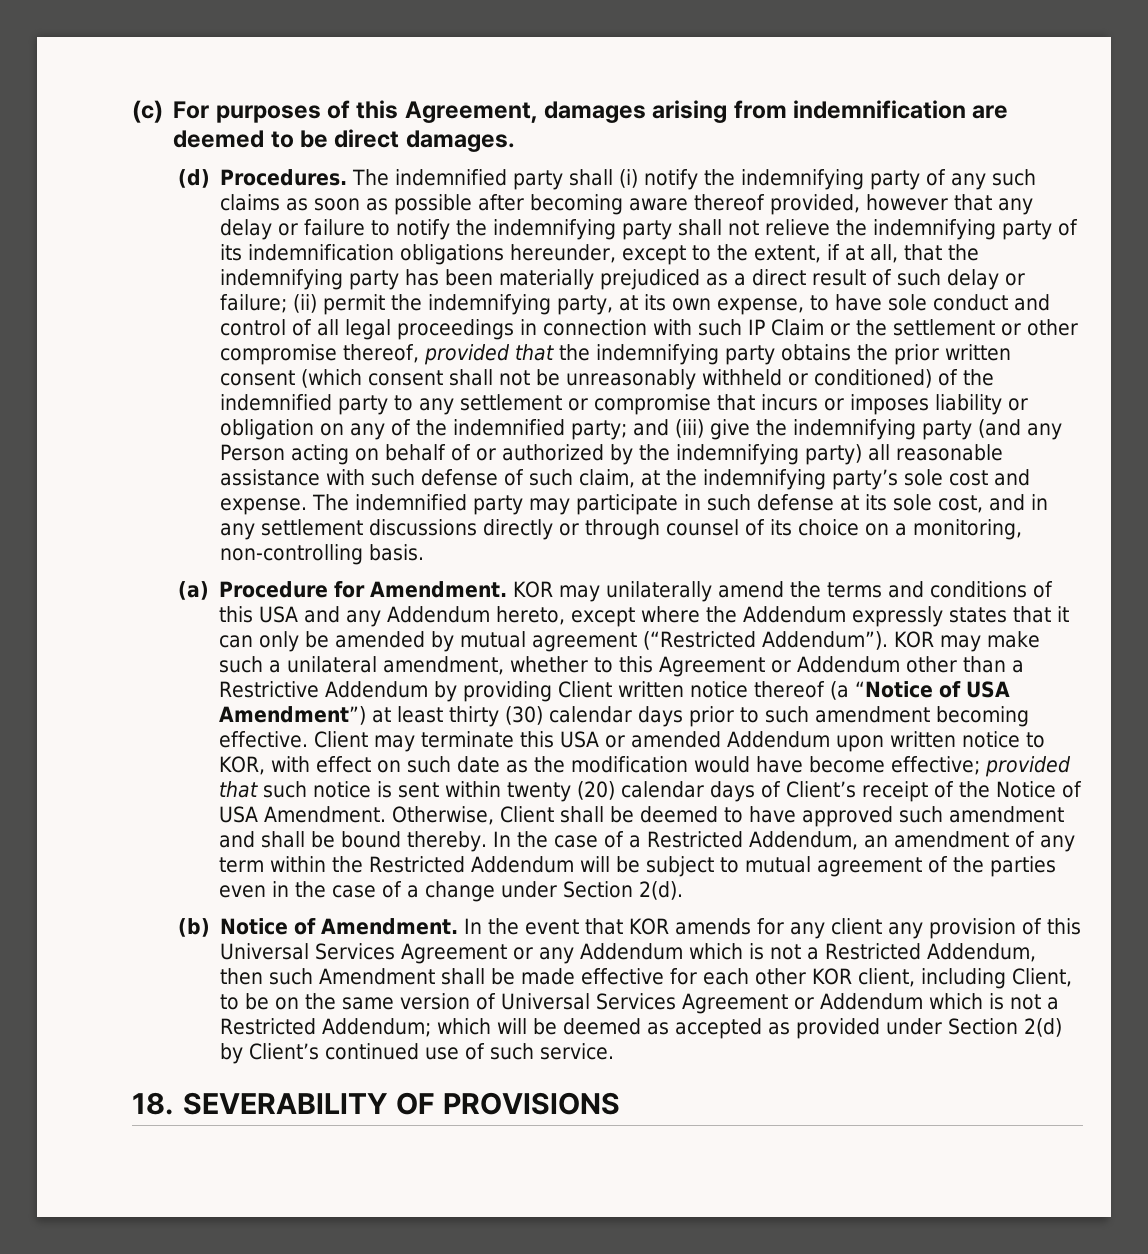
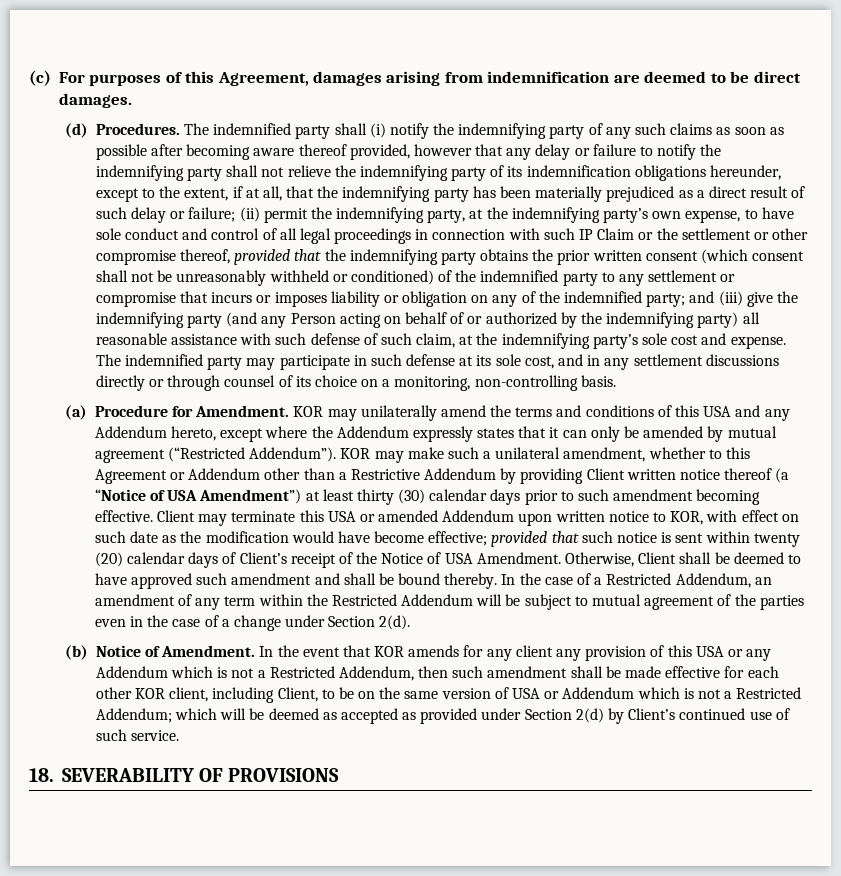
- (ii) permit the indemnifying party, at its own expense, to have sole conduct and control of all legal proceedings in connection with such IP Claim or the settlement or other compromise thereof, provided that the indemnifying party obtains the prior written consent (which consent shall not be unreasonably withheld or conditioned) of the indemnified party to any settlement or compromise that incurs or imposes liability or obligation on any of the indemnified party;
+ (ii) permit the indemnifying party, at the indemnifying party’s own expense, to have sole conduct and control of all legal proceedings in connection with such IP Claim or the settlement or other compromise thereof, provided that the indemnifying party obtains the prior written consent (which consent shall not be unreasonably withheld or conditioned) of the indemnified party to any settlement or compromise that incurs or imposes liability or obligation on any of the indemnified party;
- In the event that KOR amends for any client any provision of this Universal Services Agreement or any Addendum which is not a Restricted Addendum, then such Amendment shall be made effective for each other KOR client, including Client, to be on the same version of Universal Services Agreement or Addendum which is not a Restricted Addendum;
+ In the event that KOR amends for any client any provision of this USA or any Addendum which is not a Restricted Addendum, then such amendment shall be made effective for each other KOR client, including Client, to be on the same version of USA or Addendum which is not a Restricted Addendum;

